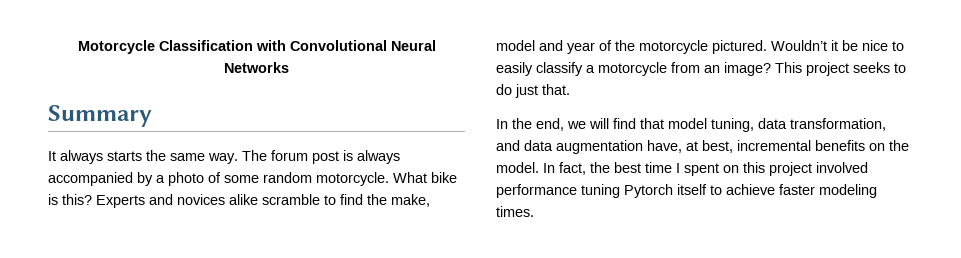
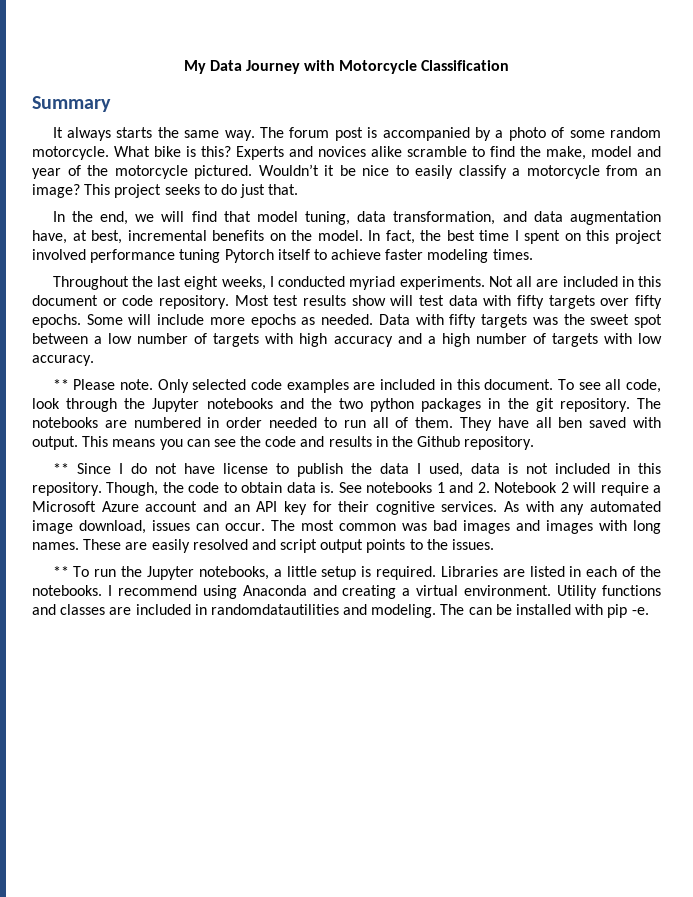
- Motorcycle Classification with Convolutional Neural Networks
+ My Data Journey with Motorcycle Classification
- The forum post is always accompanied by a photo of some random motorcycle.
+ The forum post is accompanied by a photo of some random motorcycle.
+ Throughout the last eight weeks, I conducted myriad experiments. Not all are included in this document or code repository. Most test results show will test data with fifty targets over fifty epochs. Some will include more epochs as needed. Data with fifty targets was the sweet spot between a low number of targets with high accuracy and a high number of targets with low accuracy.
+ ** Please note. Only selected code examples are included in this document. To see all code, look through the Jupyter notebooks and the two python packages in the git repository. The notebooks are numbered in order needed to run all of them. They have all ben saved with output. This means you can see the code and results in the Github repository.
+ ** Since I do not have license to publish the data I used, data is not included in this repository. Though, the code to obtain data is. See notebooks 1 and 2. Notebook 2 will require a Microsoft Azure account and an API key for their cognitive services. As with any automated image download, issues can occur. The most common was bad images and images with long names. These are easily resolved and script output points to the issues.
+ ** To run the Jupyter notebooks, a little setup is required. Libraries are listed in each of the notebooks. I recommend using Anaconda and creating a virtual environment. Utility functions and classes are included in randomdatautilities and modeling. The can be installed with pip -e.

